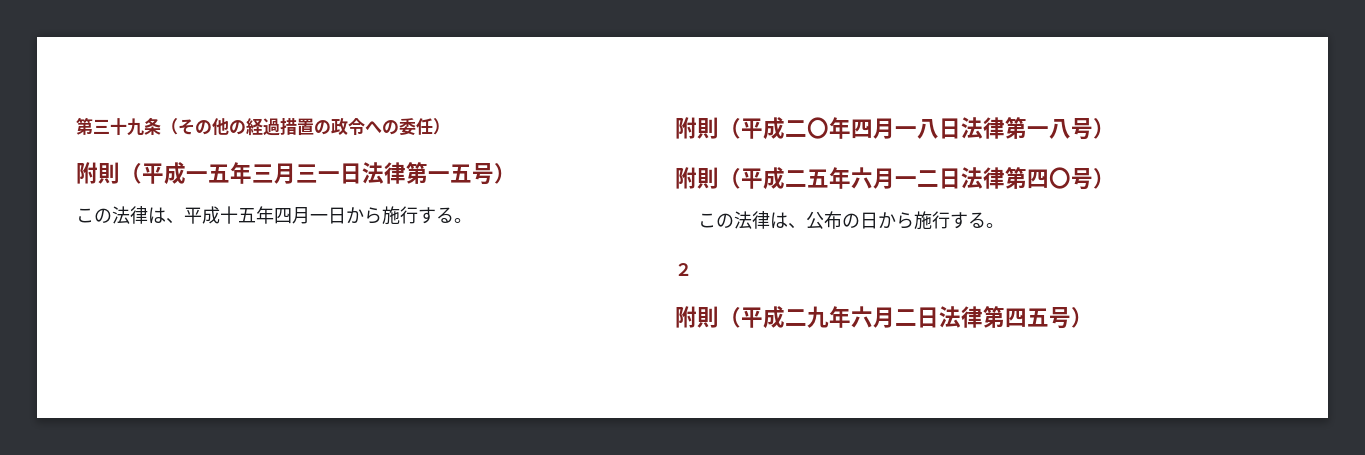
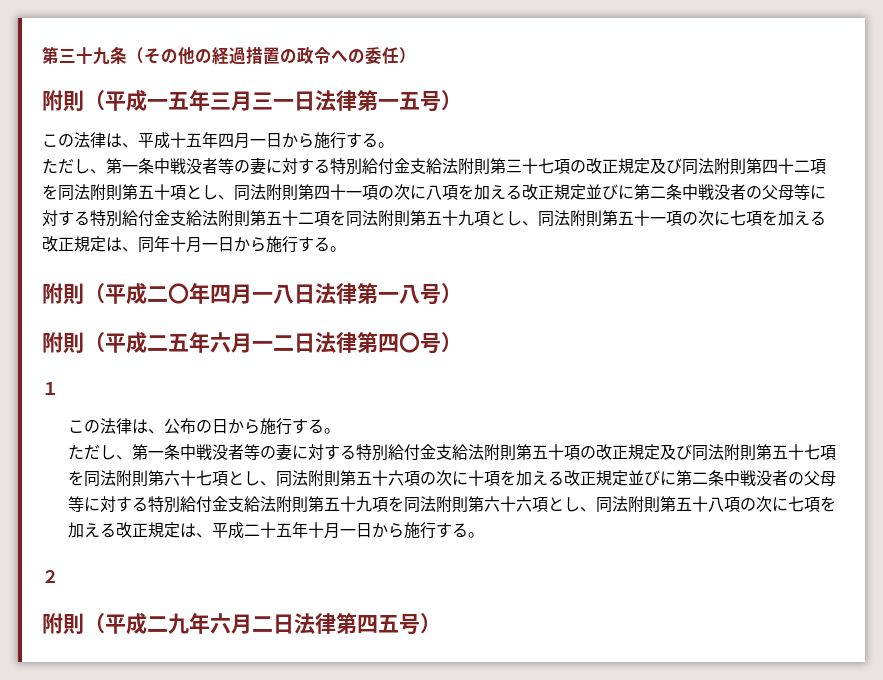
+ ただし、第一条中戦没者等の妻に対する特別給付金支給法附則第三十七項の改正規定及び同法附則第四十二項を同法附則第五十項とし、同法附則第四十一項の次に八項を加える改正規定並びに第二条中戦没者の父母等に対する特別給付金支給法附則第五十二項を同法附則第五十九項とし、同法附則第五十一項の次に七項を加える改正規定は、同年十月一日から施行する。
+ １
+ ただし、第一条中戦没者等の妻に対する特別給付金支給法附則第五十項の改正規定及び同法附則第五十七項を同法附則第六十七項とし、同法附則第五十六項の次に十項を加える改正規定並びに第二条中戦没者の父母等に対する特別給付金支給法附則第五十九項を同法附則第六十六項とし、同法附則第五十八項の次に七項を加える改正規定は、平成二十五年十月一日から施行する。

